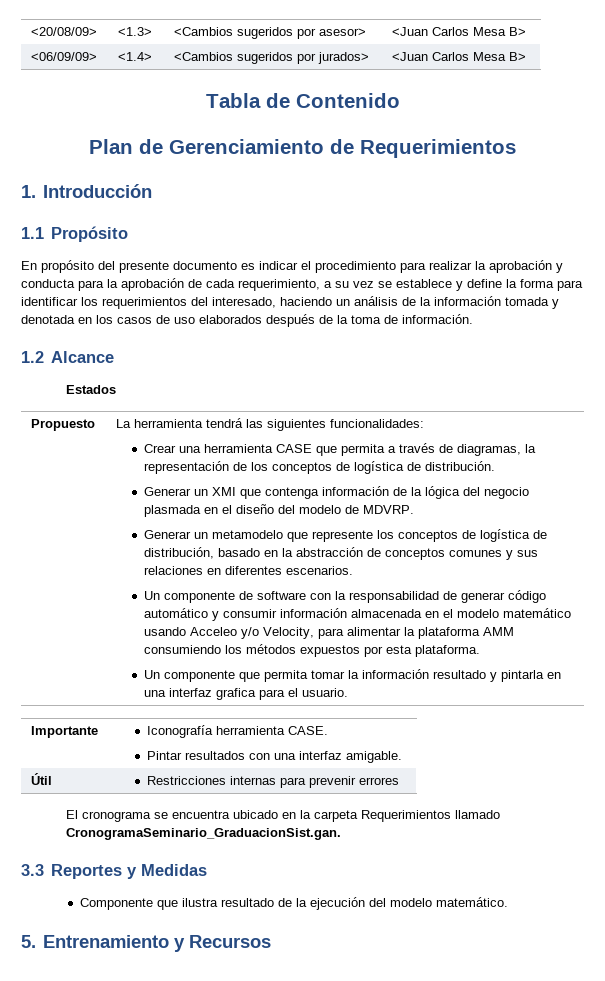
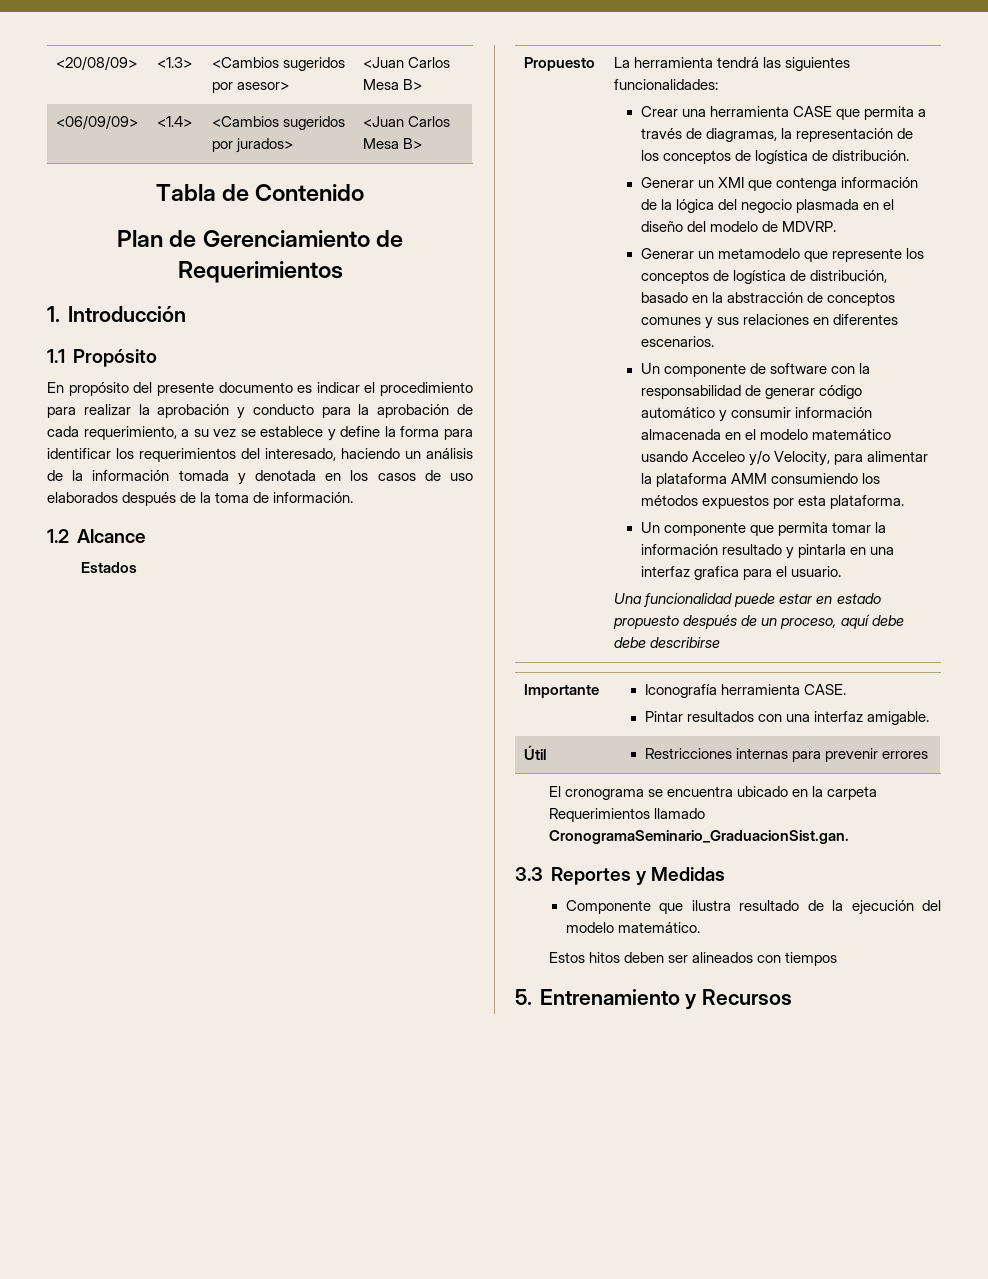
- En propósito del presente documento es indicar el procedimiento para realizar la aprobación y conducta para la aprobación de cada requerimiento, a su vez se establece y define la forma para identificar los requerimientos del interesado, haciendo un análisis de la información tomada y denotada en los casos de uso elaborados después de la toma de información.
+ En propósito del presente documento es indicar el procedimiento para realizar la aprobación y conducto para la aprobación de cada requerimiento, a su vez se establece y define la forma para identificar los requerimientos del interesado, haciendo un análisis de la información tomada y denotada en los casos de uso elaborados después de la toma de información.
+ Una funcionalidad puede estar en estado propuesto después de un proceso, aquí debe debe describirse
+ Estos hitos deben ser alineados con tiempos

